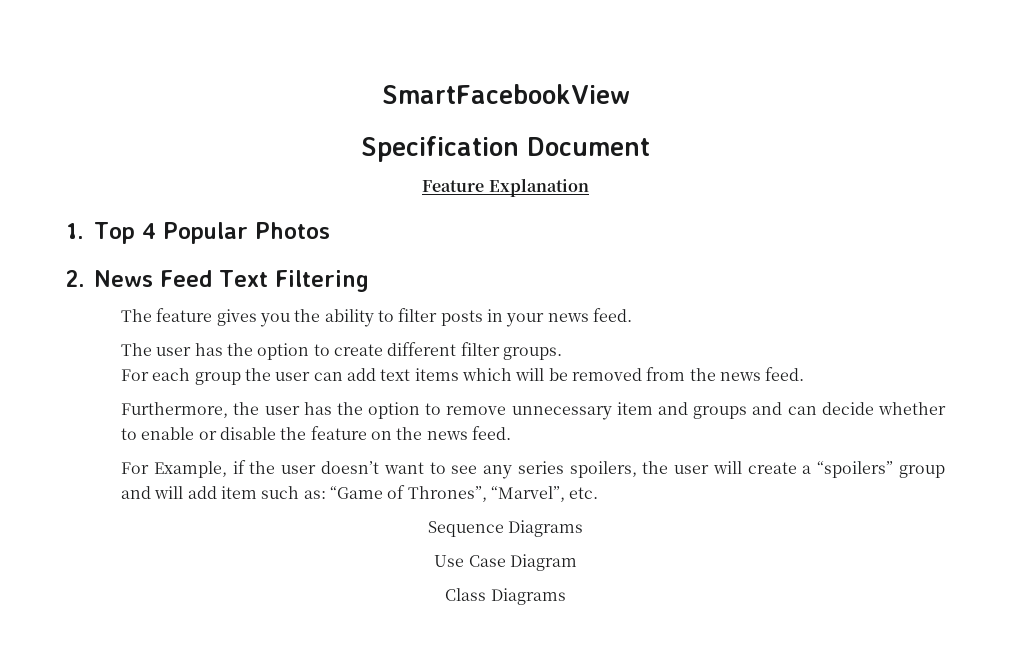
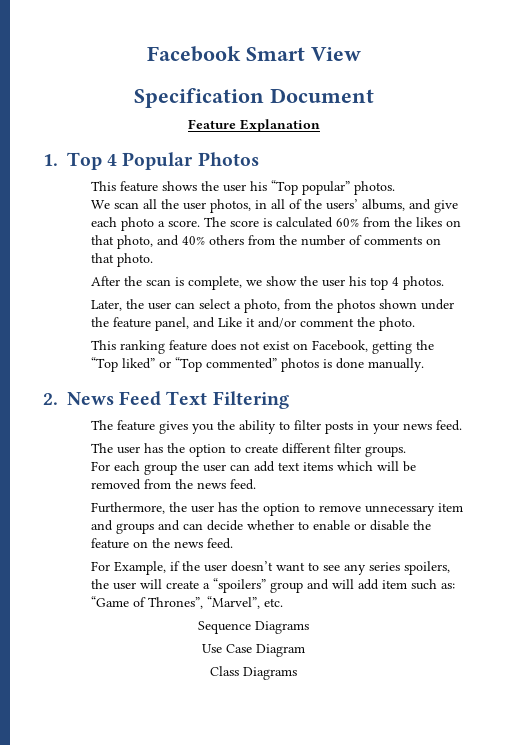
- SmartFacebookView
+ Facebook Smart View
+ This feature shows the user his “Top popular” photos.
+ We scan all the user photos, in all of the users’ albums, and give each photo a score. The score is calculated 60% from the likes on that photo, and 40% others from the number of comments on that photo.
+ After the scan is complete, we show the user his top 4 photos.
+ Later, the user can select a photo, from the photos shown under the feature panel, and Like it and/or comment the photo.
+ This ranking feature does not exist on Facebook, getting the “Top liked” or “Top commented” photos is done manually.

